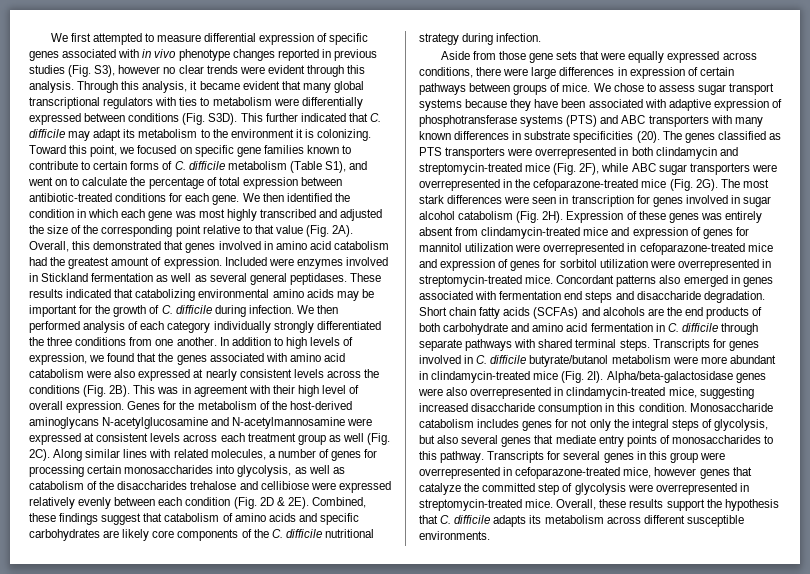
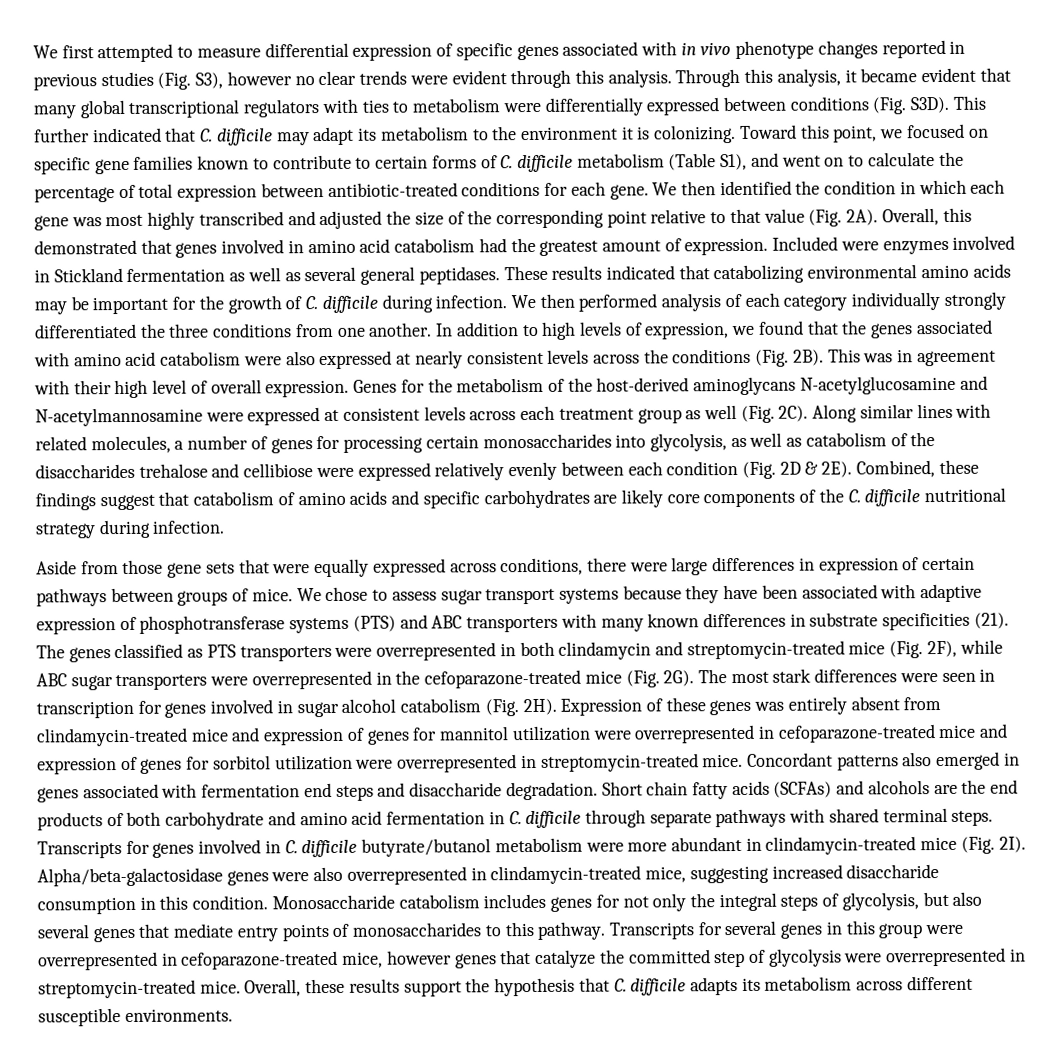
- We chose to assess sugar transport systems because they have been associated with adaptive expression of phosphotransferase systems (PTS) and ABC transporters with many known differences in substrate specificities (20).
+ We chose to assess sugar transport systems because they have been associated with adaptive expression of phosphotransferase systems (PTS) and ABC transporters with many known differences in substrate specificities (21).

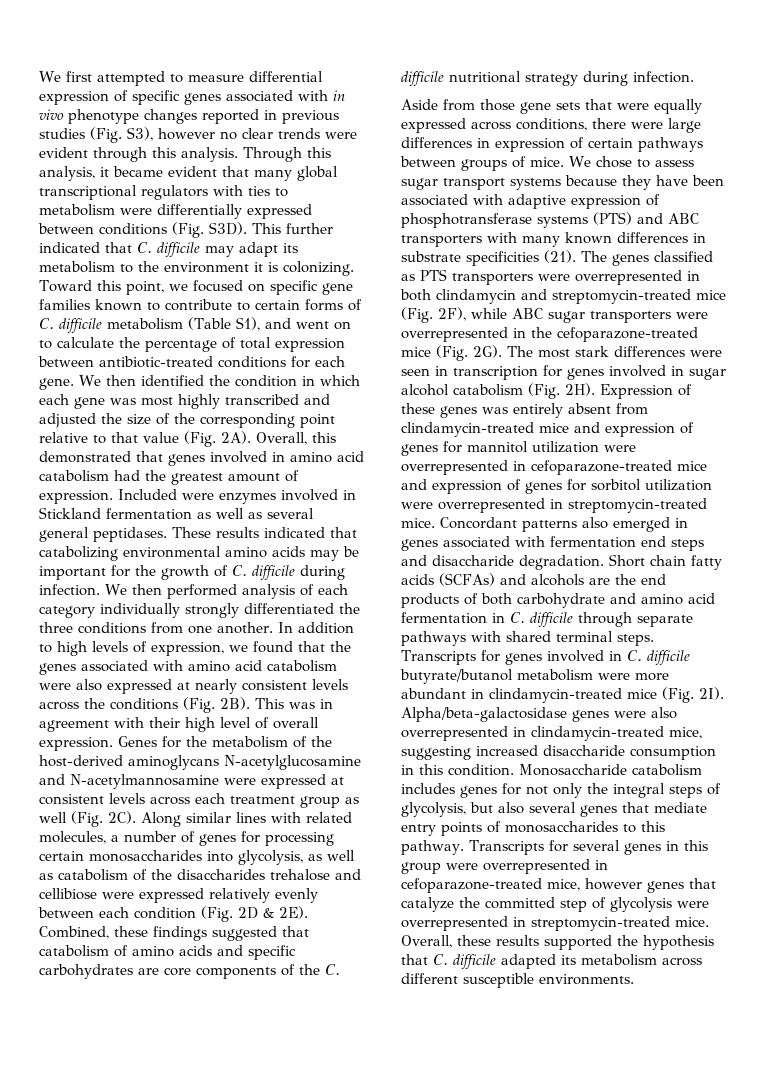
- Combined, these findings suggest that catabolism of amino acids and specific carbohydrates are likely core components of the C. difficile nutritional strategy during infection.
+ Combined, these findings suggested that catabolism of amino acids and specific carbohydrates are core components of the C. difficile nutritional strategy during infection.
- Overall, these results support the hypothesis that C. difficile adapts its metabolism across different susceptible environments.
+ Overall, these results supported the hypothesis that C. difficile adapted its metabolism across different susceptible environments.

